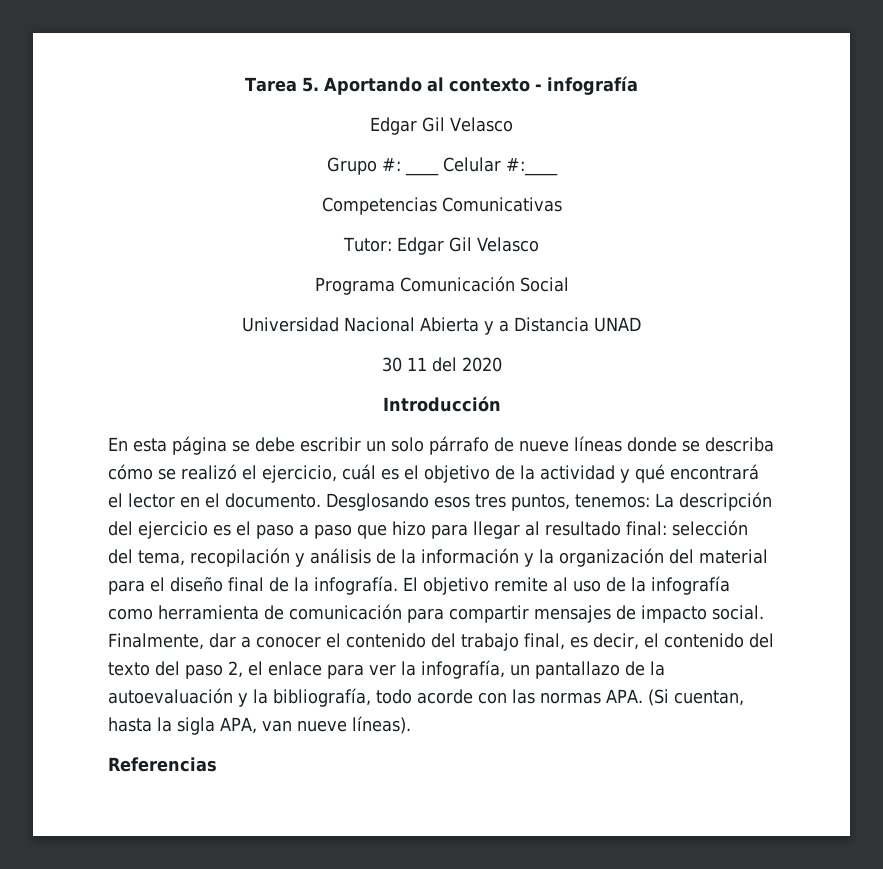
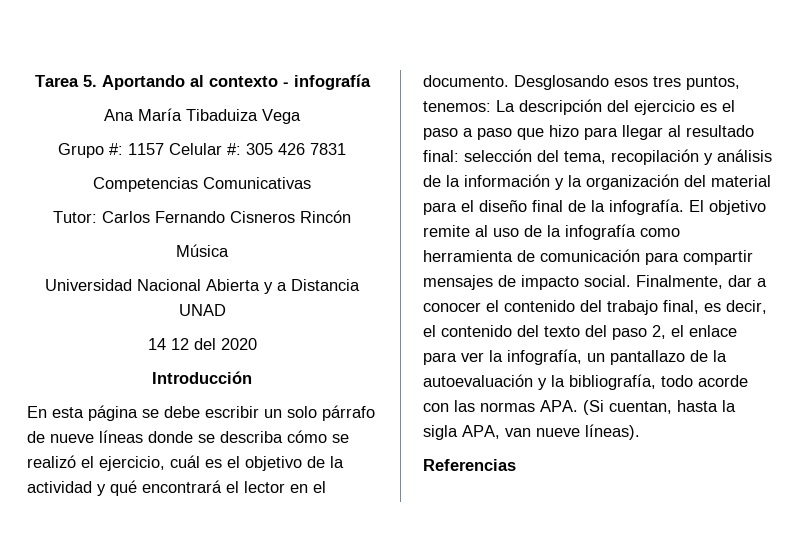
  Tarea 5. Aportando al contexto - infografía
- Edgar Gil Velasco
- Grupo #: ____ Celular #:____
+ Ana María Tibaduiza Vega
+ Grupo #: 1157 Celular #: 305 426 7831
  Competencias Comunicativas
- Tutor: Edgar Gil Velasco
- Programa Comunicación Social
+ Tutor: Carlos Fernando Cisneros Rincón
+ Música
- 30 11 del 2020
+ 14 12 del 2020

